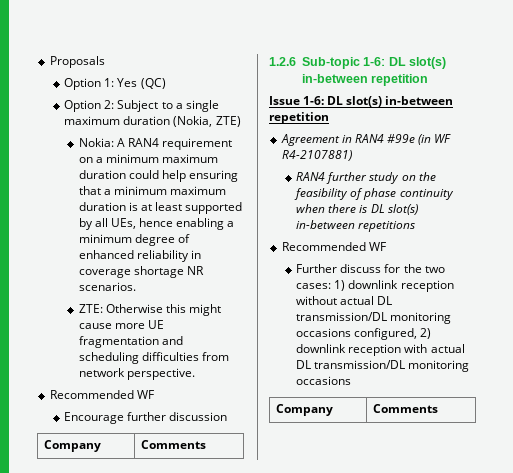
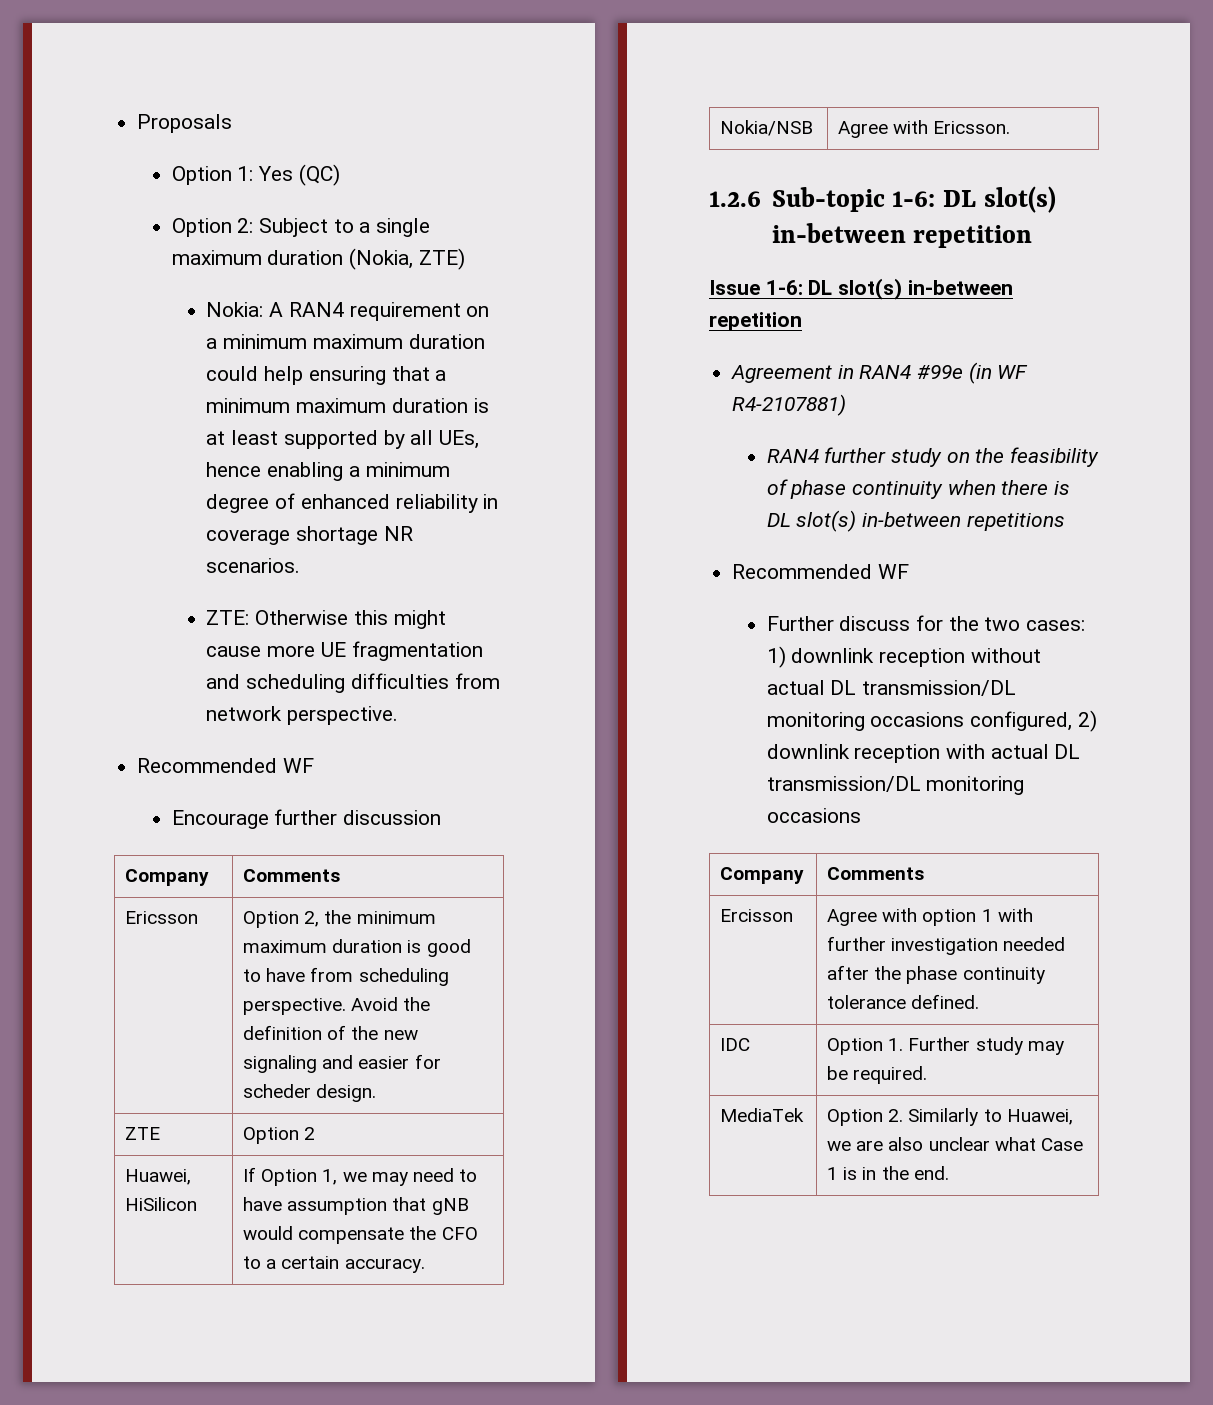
+ Ericsson | Option 2, the minimum maximum duration is good to have from scheduling perspective. Avoid the definition of the new signaling and easier for scheder design.
+ ZTE | Option 2
+ Huawei, HiSilicon | If Option 1, we may need to have assumption that gNB would compensate the CFO to a certain accuracy.
+ Nokia/NSB | Agree with Ericsson.
+ Ercisson | Agree with option 1 with further investigation needed after the phase continuity tolerance defined.
+ IDC | Option 1. Further study may be required.
+ MediaTek | Option 2. Similarly to Huawei, we are also unclear what Case 1 is in the end.

